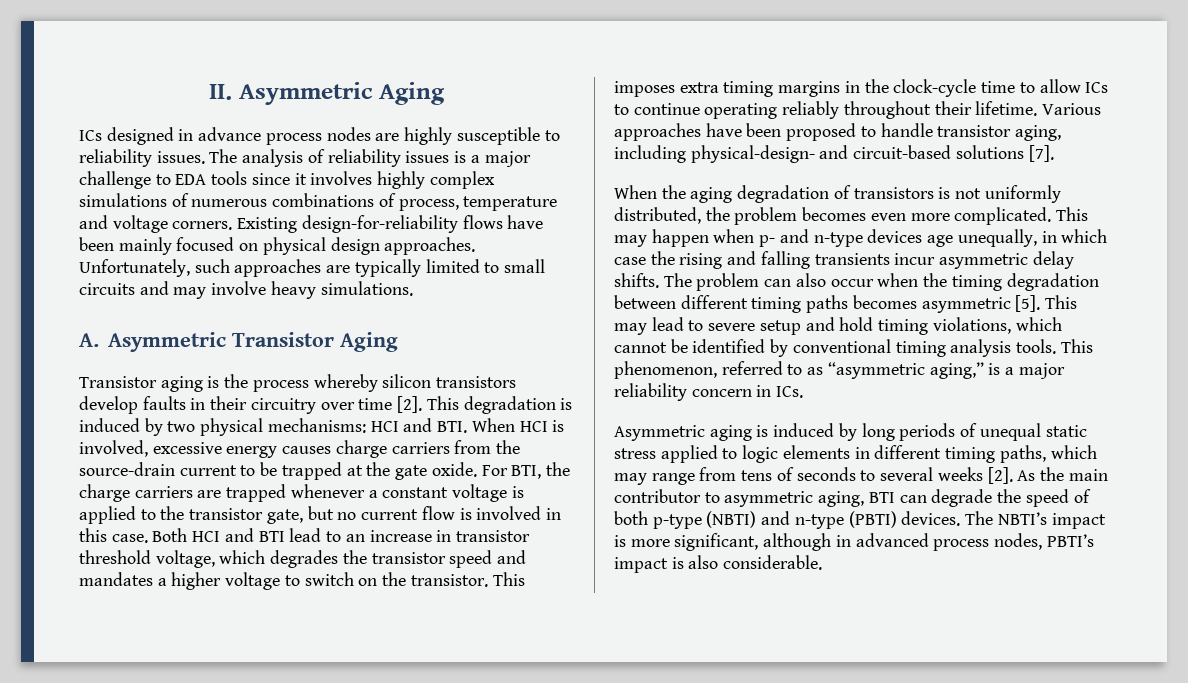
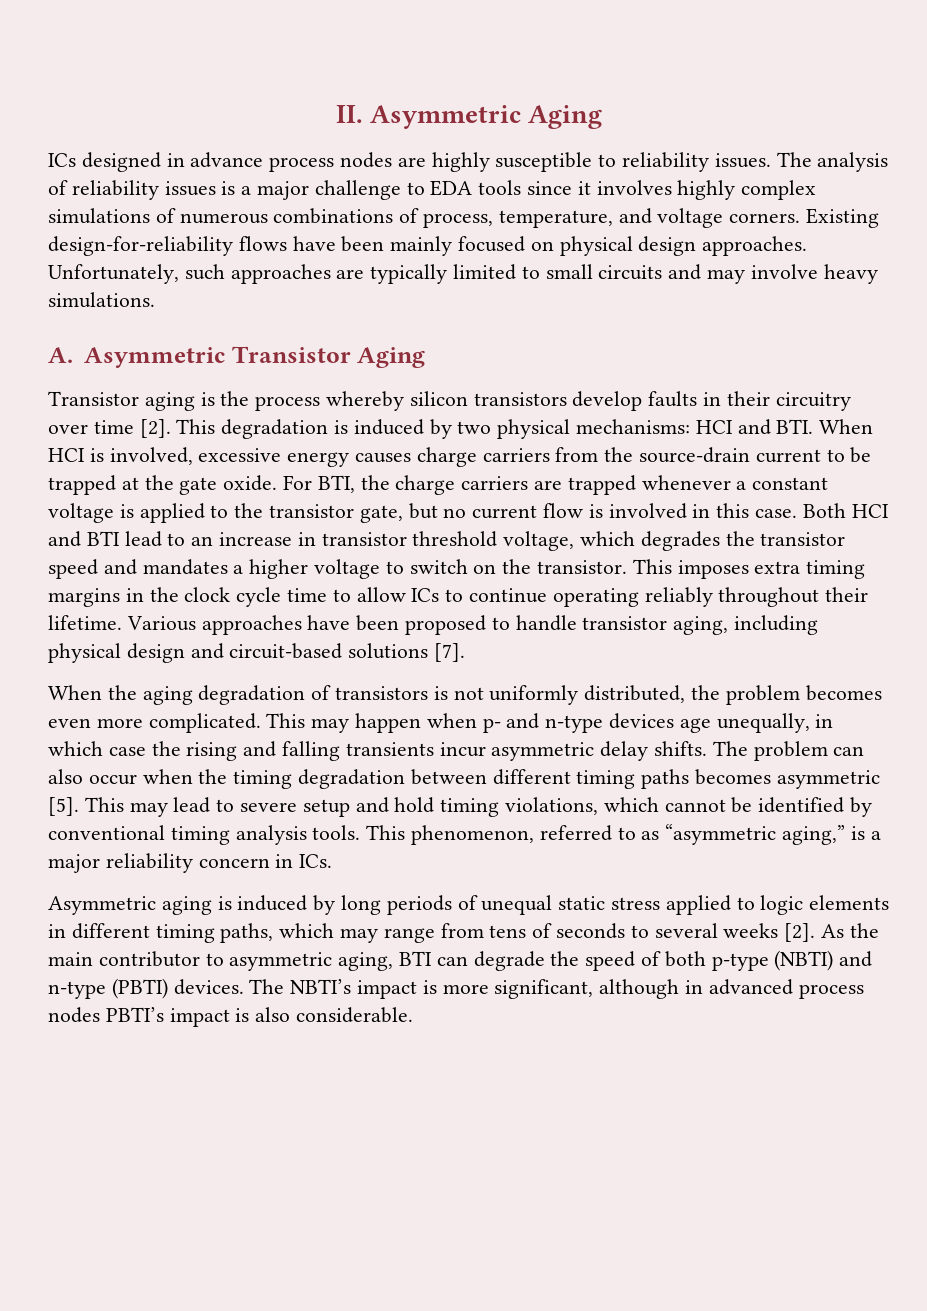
- The analysis of reliability issues is a major challenge to EDA tools since it involves highly complex simulations of numerous combinations of process, temperature and voltage corners.
+ The analysis of reliability issues is a major challenge to EDA tools since it involves highly complex simulations of numerous combinations of process, temperature, and voltage corners.
- This imposes extra timing margins in the clock-cycle time to allow ICs to continue operating reliably throughout their lifetime.
+ This imposes extra timing margins in the clock cycle time to allow ICs to continue operating reliably throughout their lifetime.
- Various approaches have been proposed to handle transistor aging, including physical-design- and circuit-based solutions [7].
+ Various approaches have been proposed to handle transistor aging, including physical design and circuit-based solutions [7].
- The NBTI’s impact is more significant, although in advanced process nodes, PBTI’s impact is also considerable.
+ The NBTI’s impact is more significant, although in advanced process nodes PBTI’s impact is also considerable.

